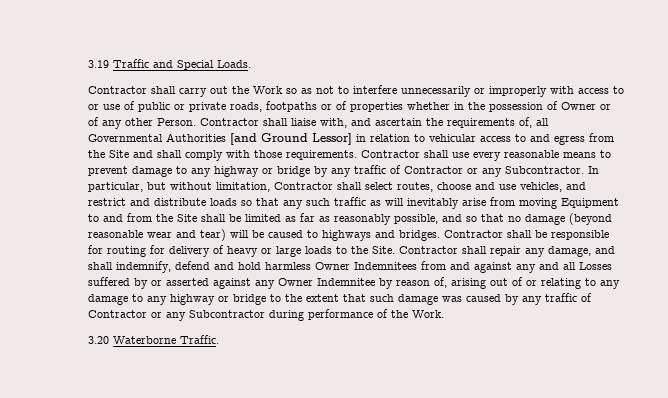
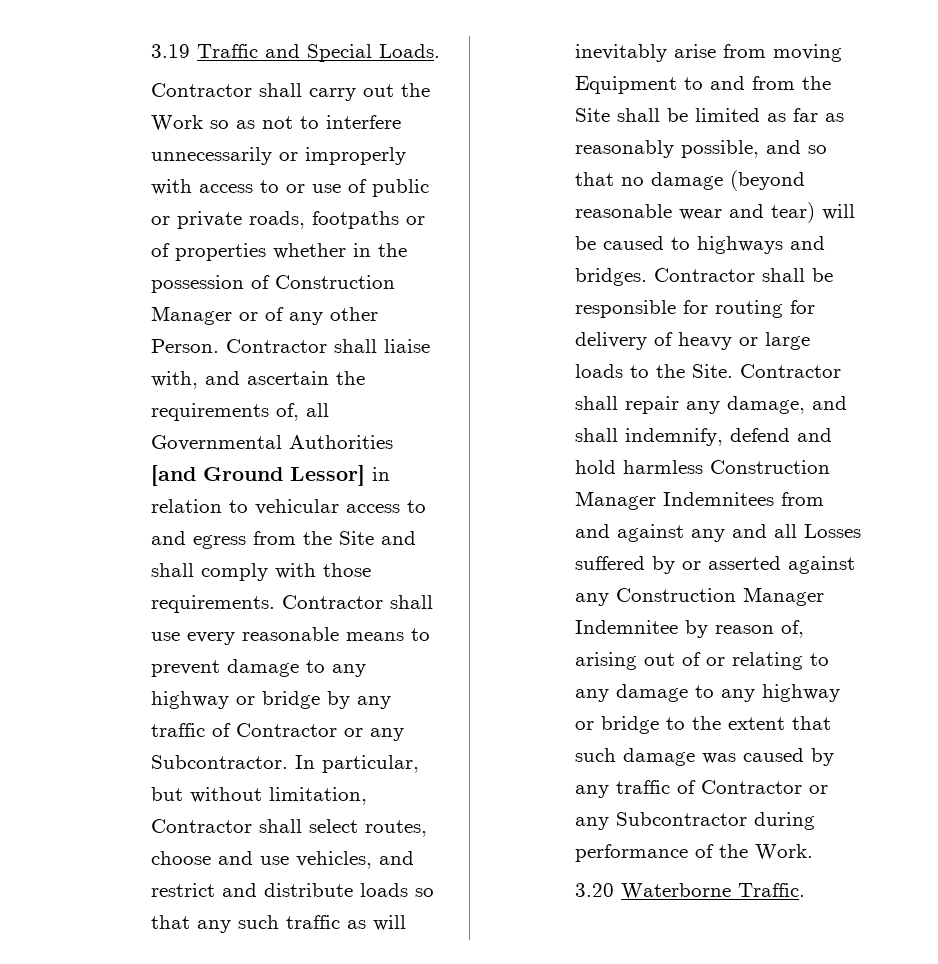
- Contractor shall carry out the Work so as not to interfere unnecessarily or improperly with access to or use of public or private roads, footpaths or of properties whether in the possession of Owner or of any other Person.
+ Contractor shall carry out the Work so as not to interfere unnecessarily or improperly with access to or use of public or private roads, footpaths or of properties whether in the possession of Construction Manager or of any other Person.
- Contractor shall repair any damage, and shall indemnify, defend and hold harmless Owner Indemnitees from and against any and all Losses suffered by or asserted against any Owner Indemnitee by reason of, arising out of or relating to any damage to any highway or bridge to the extent that such damage was caused by any traffic of Contractor or any Subcontractor during performance of the Work.
+ Contractor shall repair any damage, and shall indemnify, defend and hold harmless Construction Manager Indemnitees from and against any and all Losses suffered by or asserted against any Construction Manager Indemnitee by reason of, arising out of or relating to any damage to any highway or bridge to the extent that such damage was caused by any traffic of Contractor or any Subcontractor during performance of the Work.

